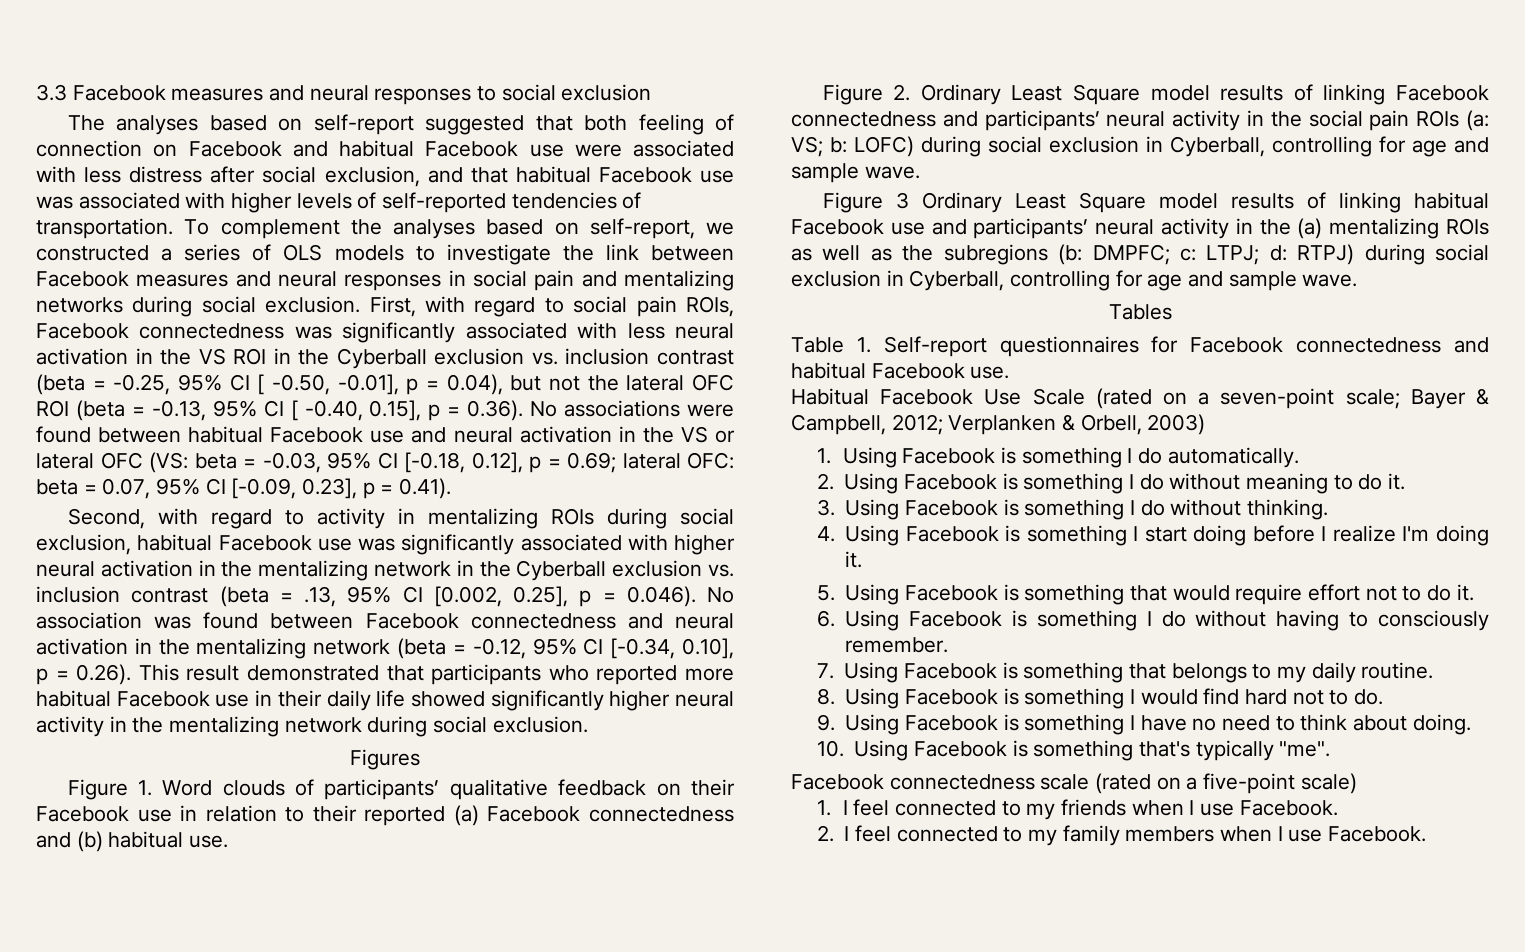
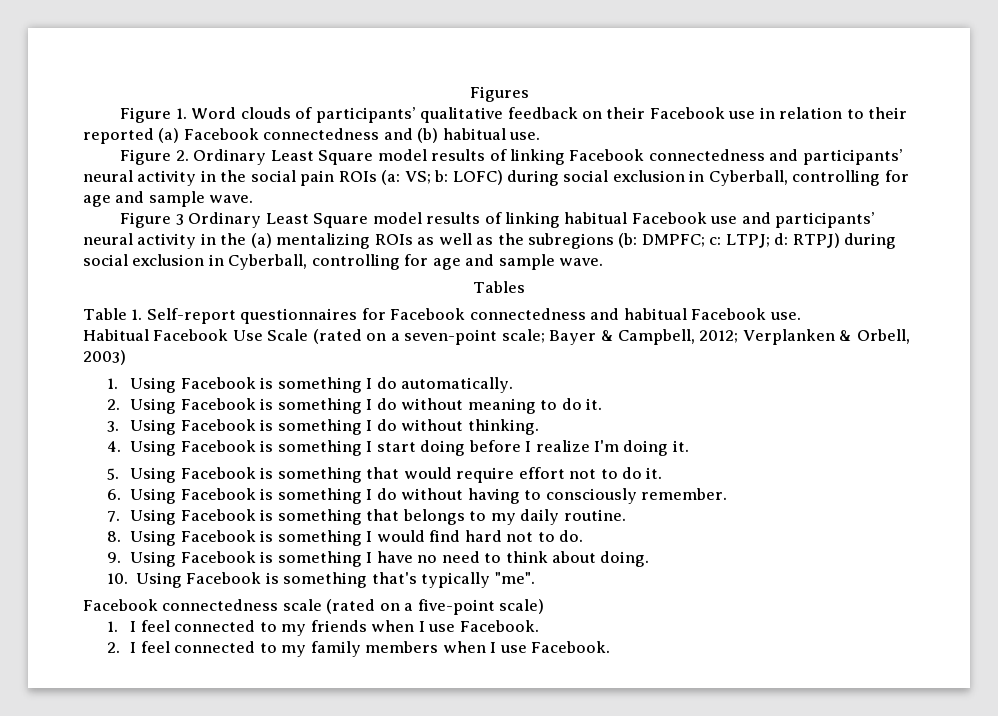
- 3.3 Facebook measures and neural responses to social exclusion
- The analyses based on self-report suggested that both feeling of connection on Facebook and habitual Facebook use were associated with less distress after social exclusion, and that habitual Facebook use was associated with higher levels of self-reported tendencies of transportation. To complement the analyses based on self-report, we constructed a series of OLS models to investigate the link between Facebook measures and neural responses in social pain and mentalizing networks during social exclusion. First, with regard to social pain ROIs, Facebook connectedness was significantly associated with less neural activation in the VS ROI in the Cyberball exclusion vs. inclusion contrast (beta = -0.25, 95% CI [ -0.50, -0.01], p = 0.04), but not the lateral OFC ROI (beta = -0.13, 95% CI [ -0.40, 0.15], p = 0.36). No associations were found between habitual Facebook use and neural activation in the VS or lateral OFC (VS: beta = -0.03, 95% CI [-0.18, 0.12], p = 0.69; lateral OFC: beta = 0.07, 95% CI [-0.09, 0.23], p = 0.41).
- Second, with regard to activity in mentalizing ROIs during social exclusion, habitual Facebook use was significantly associated with higher neural activation in the mentalizing network in the Cyberball exclusion vs. inclusion contrast (beta = .13, 95% CI [0.002, 0.25], p = 0.046). No association was found between Facebook connectedness and neural activation in the mentalizing network (beta = -0.12, 95% CI [-0.34, 0.10], p = 0.26). This result demonstrated that participants who reported more habitual Facebook use in their daily life showed significantly higher neural activity in the mentalizing network during social exclusion.

